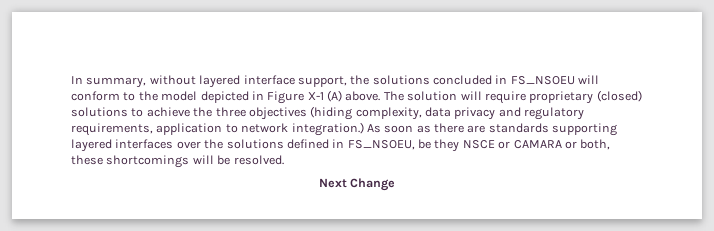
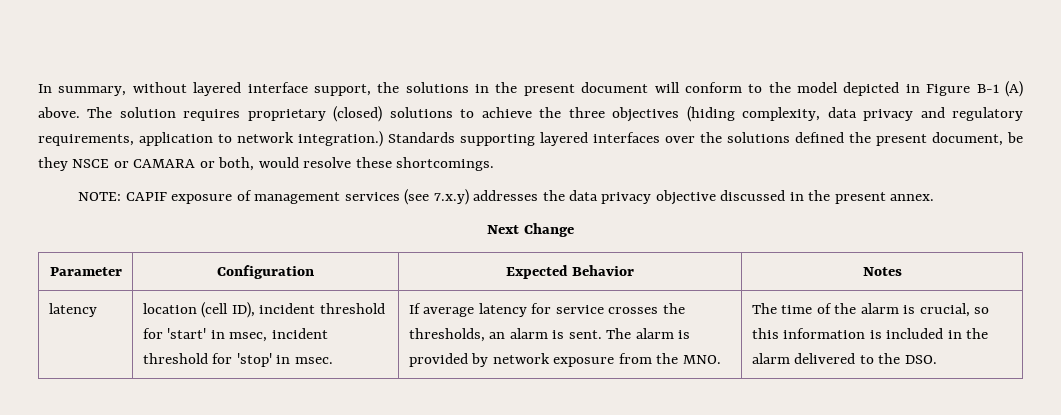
- In summary, without layered interface support, the solutions concluded in FS_NSOEU will conform to the model depicted in Figure X-1 (A) above.
+ In summary, without layered interface support, the solutions in the present document will conform to the model depicted in Figure B-1 (A) above.
- The solution will require proprietary (closed) solutions to achieve the three objectives (hiding complexity, data privacy and regulatory requirements, application to network integration.)
+ The solution requires proprietary (closed) solutions to achieve the three objectives (hiding complexity, data privacy and regulatory requirements, application to network integration.)
- As soon as there are standards supporting layered interfaces over the solutions defined in FS_NSOEU, be they NSCE or CAMARA or both, these shortcomings will be resolved.
+ Standards supporting layered interfaces over the solutions defined the present document, be they NSCE or CAMARA or both, would resolve these shortcomings.
+ NOTE: CAPIF exposure of management services (see 7.x.y) addresses the data privacy objective discussed in the present annex.
  Next Change
+ Parameter | Configuration | Expected Behavior | Notes
+ latency | location (cell ID), incident threshold for 'start' in msec, incident threshold for 'stop' in msec. | If average latency for service crosses the thresholds, an alarm is sent. The alarm is provided by network exposure from the MNO. | The time of the alarm is crucial, so this information is included in the alarm delivered to the DSO.

